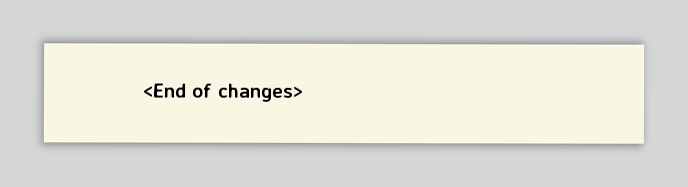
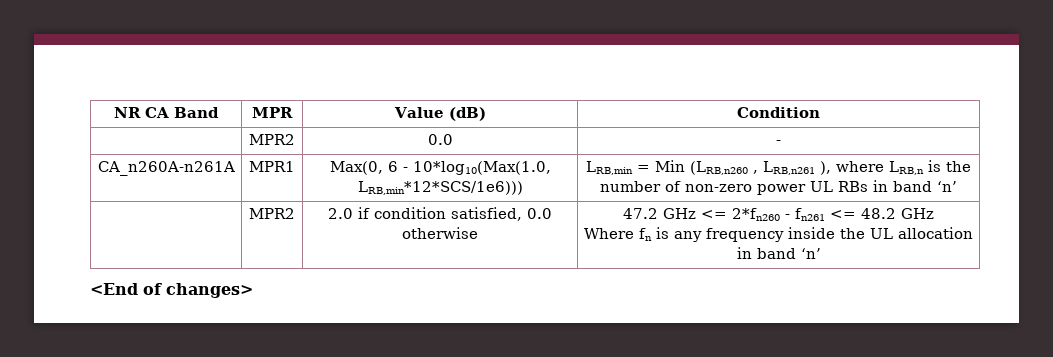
+ NR CA Band | MPR | Value (dB) | Condition
+ | MPR2 | 0.0 | -
+ CA_n260A-n261A | MPR1 | Max(0, 6 - 10*log10(Max(1.0, LRB,min*12*SCS/1e6))) | LRB,min = Min (LRB,n260 , LRB,n261 ), where LRB,n is the number of non-zero power UL RBs in band ‘n’
+ | MPR2 | 2.0 if condition satisfied, 0.0 otherwise | 47.2 GHz <= 2*fn260 - fn261 <= 48.2 GHz
+ Where fn is any frequency inside the UL allocation in band ‘n’

